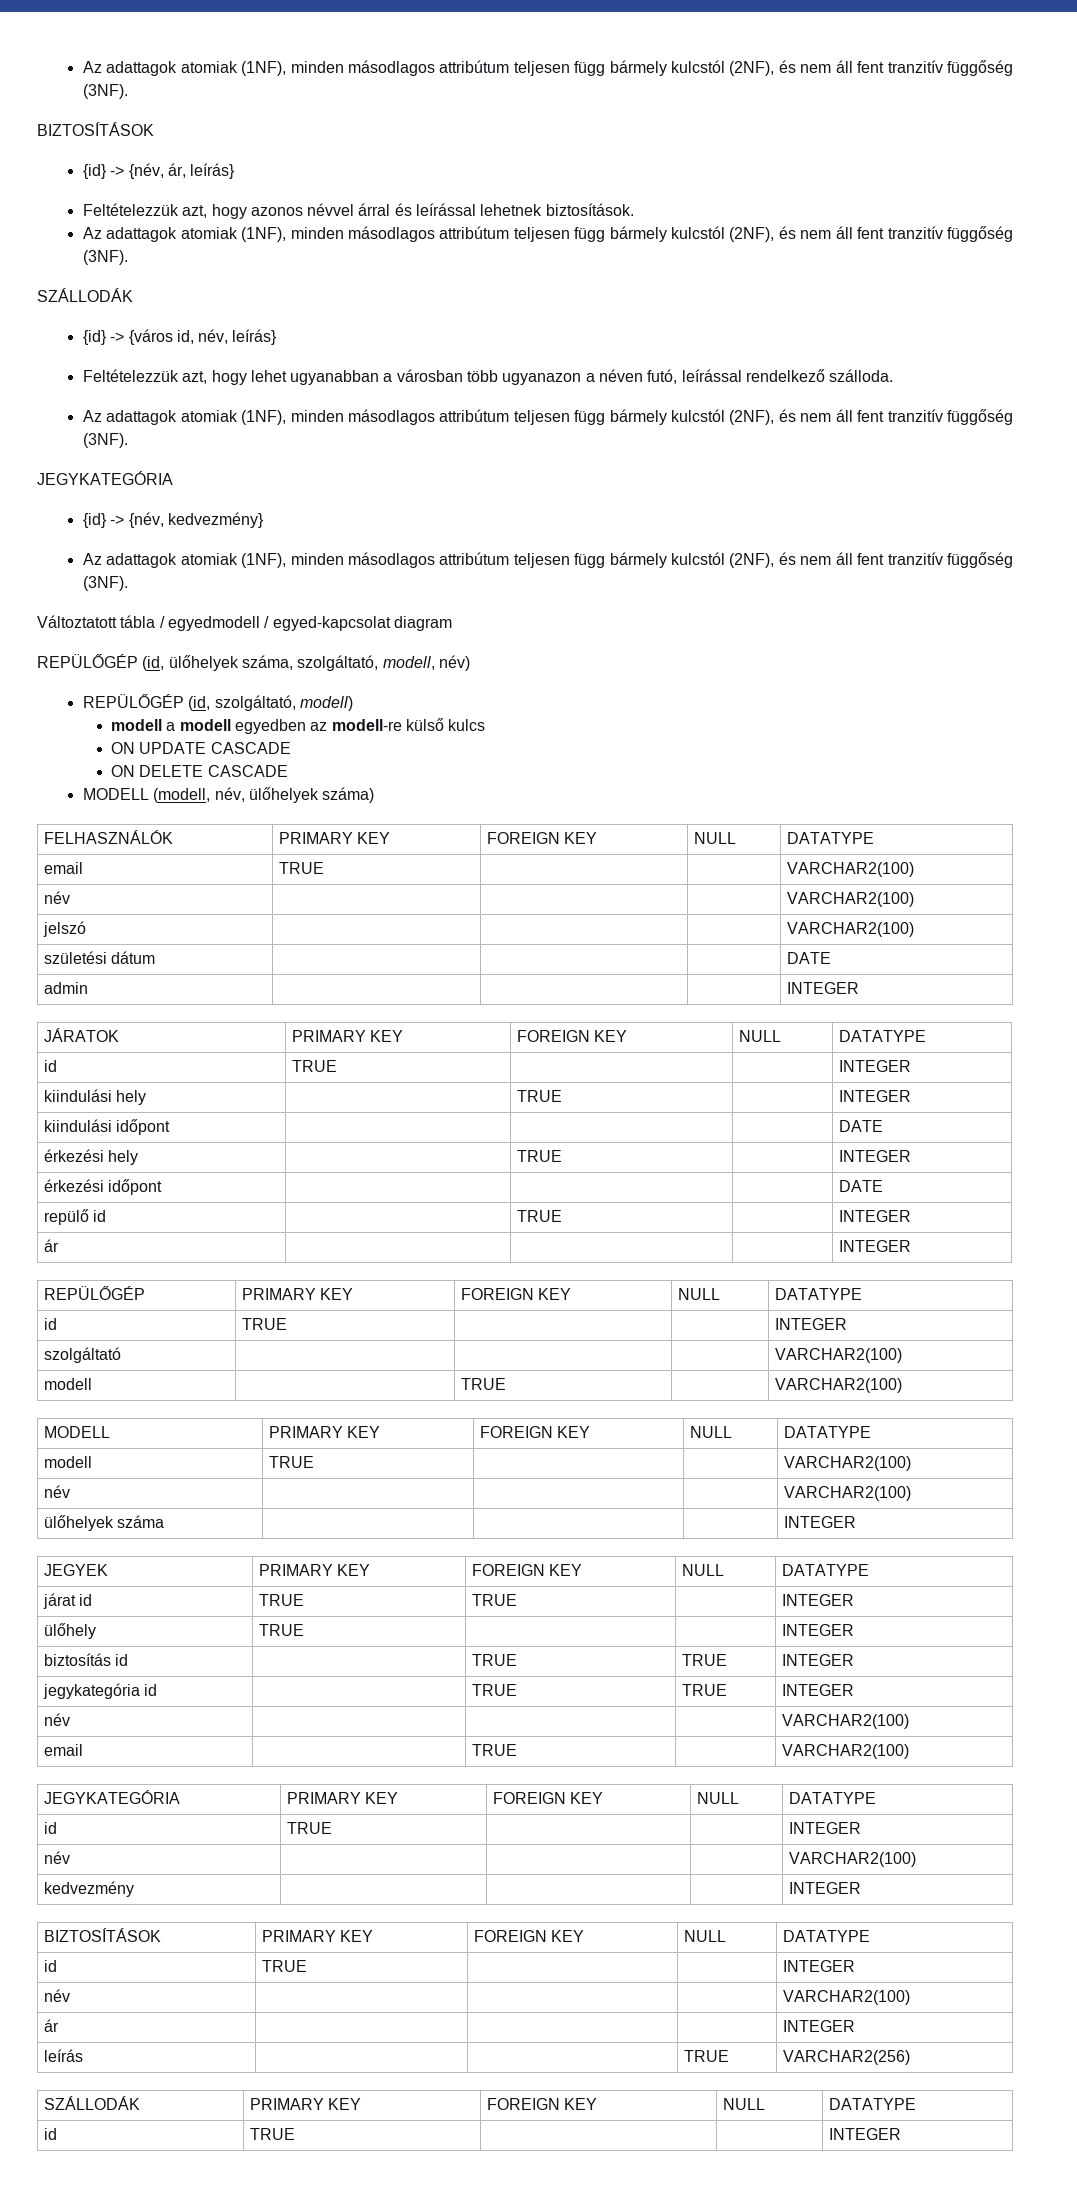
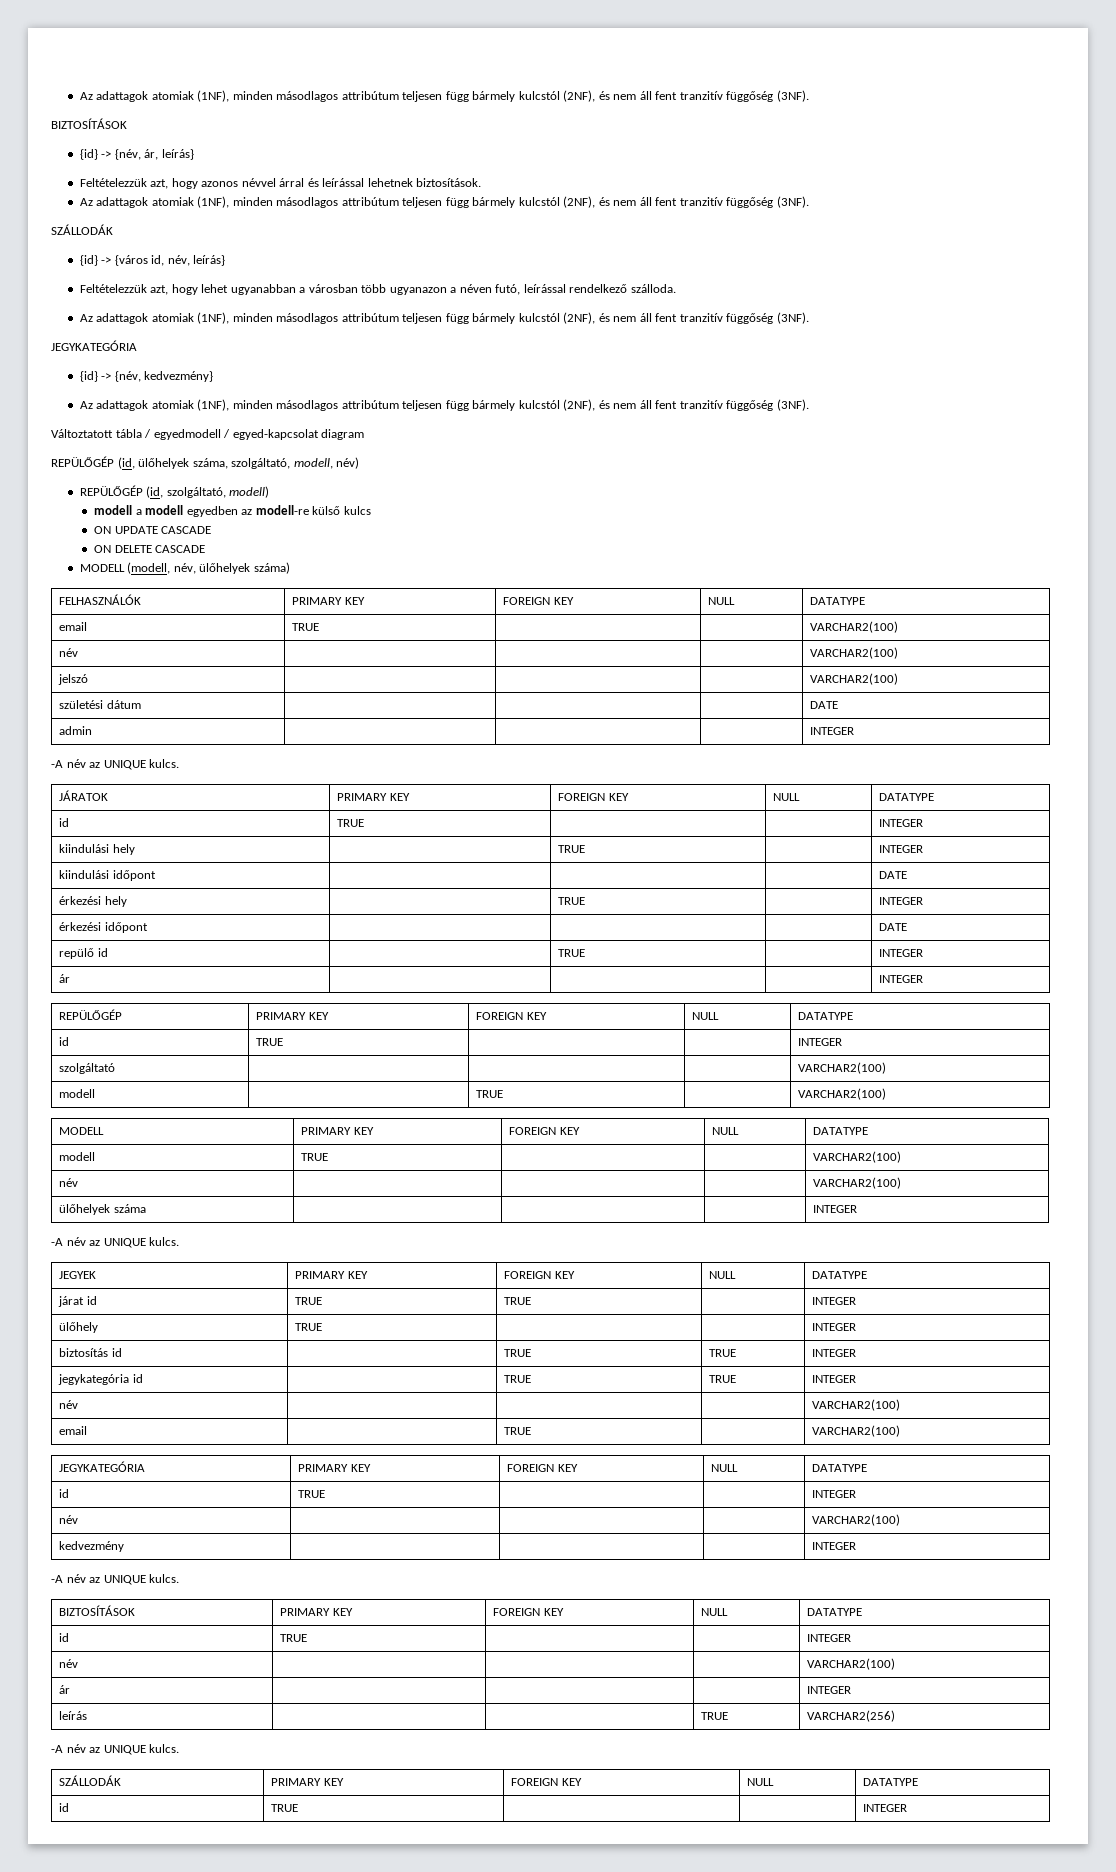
  admin | | | | INTEGER
+ -A név az UNIQUE kulcs.
  ülőhelyek száma | | | | INTEGER
+ -A név az UNIQUE kulcs.
  kedvezmény | | | | INTEGER
+ -A név az UNIQUE kulcs.
  leírás | | | TRUE | VARCHAR2(256)
+ -A név az UNIQUE kulcs.

